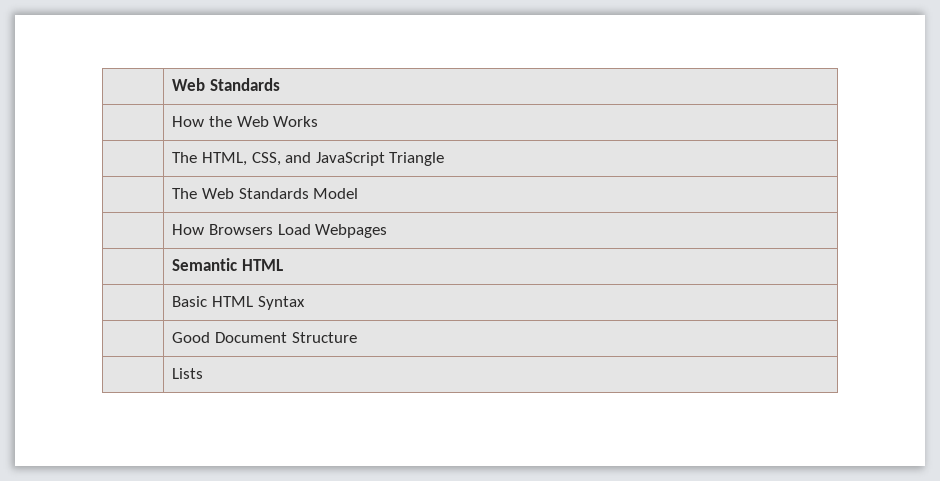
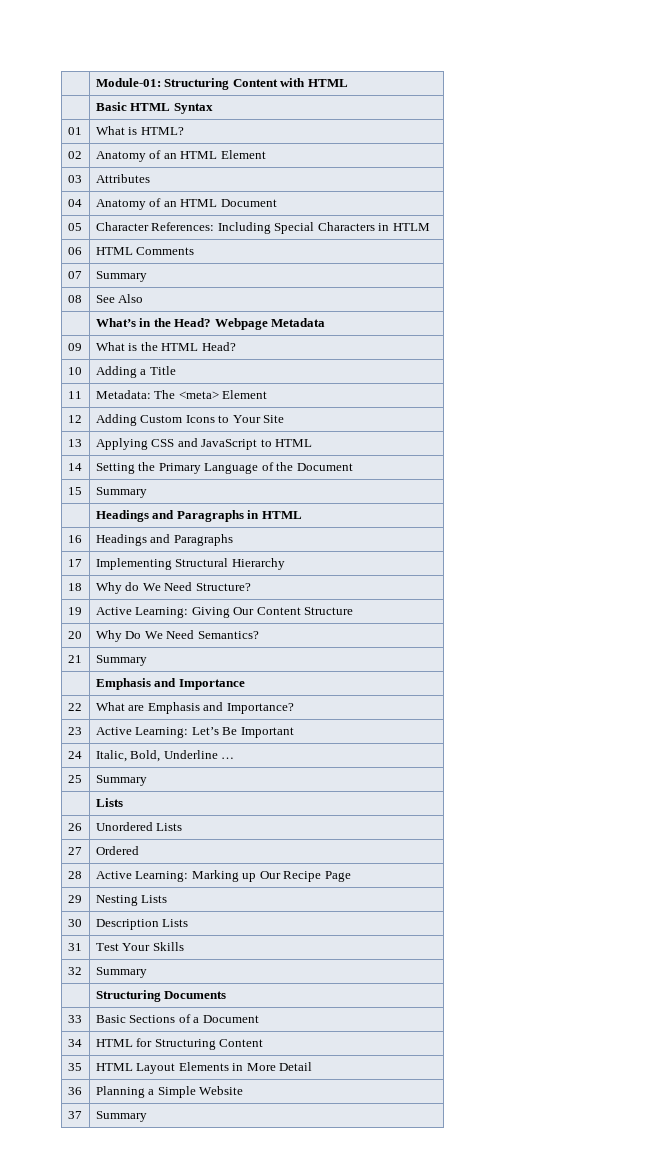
- | Web Standards
- | How the Web Works
- | The HTML, CSS, and JavaScript Triangle
- | The Web Standards Model
- | How Browsers Load Webpages
- | Semantic HTML
+ | Module-01: Structuring Content with HTML
  | Basic HTML Syntax
- | Good Document Structure
+ 01 | What is HTML?
+ 02 | Anatomy of an HTML Element
+ 03 | Attributes
+ 04 | Anatomy of an HTML Document
+ 05 | Character References: Including Special Characters in HTLM
+ 06 | HTML Comments
+ 07 | Summary
+ 08 | See Also
+ | What’s in the Head? Webpage Metadata
+ 09 | What is the HTML Head?
+ 10 | Adding a Title
+ 11 | Metadata: The <meta> Element
+ 12 | Adding Custom Icons to Your Site
+ 13 | Applying CSS and JavaScript to HTML
+ 14 | Setting the Primary Language of the Document
+ 15 | Summary
+ | Headings and Paragraphs in HTML
+ 16 | Headings and Paragraphs
+ 17 | Implementing Structural Hierarchy
+ 18 | Why do We Need Structure?
+ 19 | Active Learning: Giving Our Content Structure
+ 20 | Why Do We Need Semantics?
+ 21 | Summary
+ | Emphasis and Importance
+ 22 | What are Emphasis and Importance?
+ 23 | Active Learning: Let’s Be Important
+ 24 | Italic, Bold, Underline …
+ 25 | Summary
  | Lists
+ 26 | Unordered Lists
+ 27 | Ordered
+ 28 | Active Learning: Marking up Our Recipe Page
+ 29 | Nesting Lists
+ 30 | Description Lists
+ 31 | Test Your Skills
+ 32 | Summary
+ | Structuring Documents
+ 33 | Basic Sections of a Document
+ 34 | HTML for Structuring Content
+ 35 | HTML Layout Elements in More Detail
+ 36 | Planning a Simple Website
+ 37 | Summary

